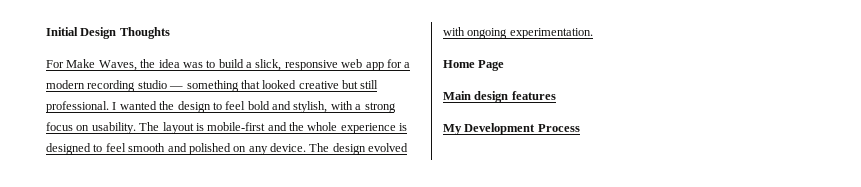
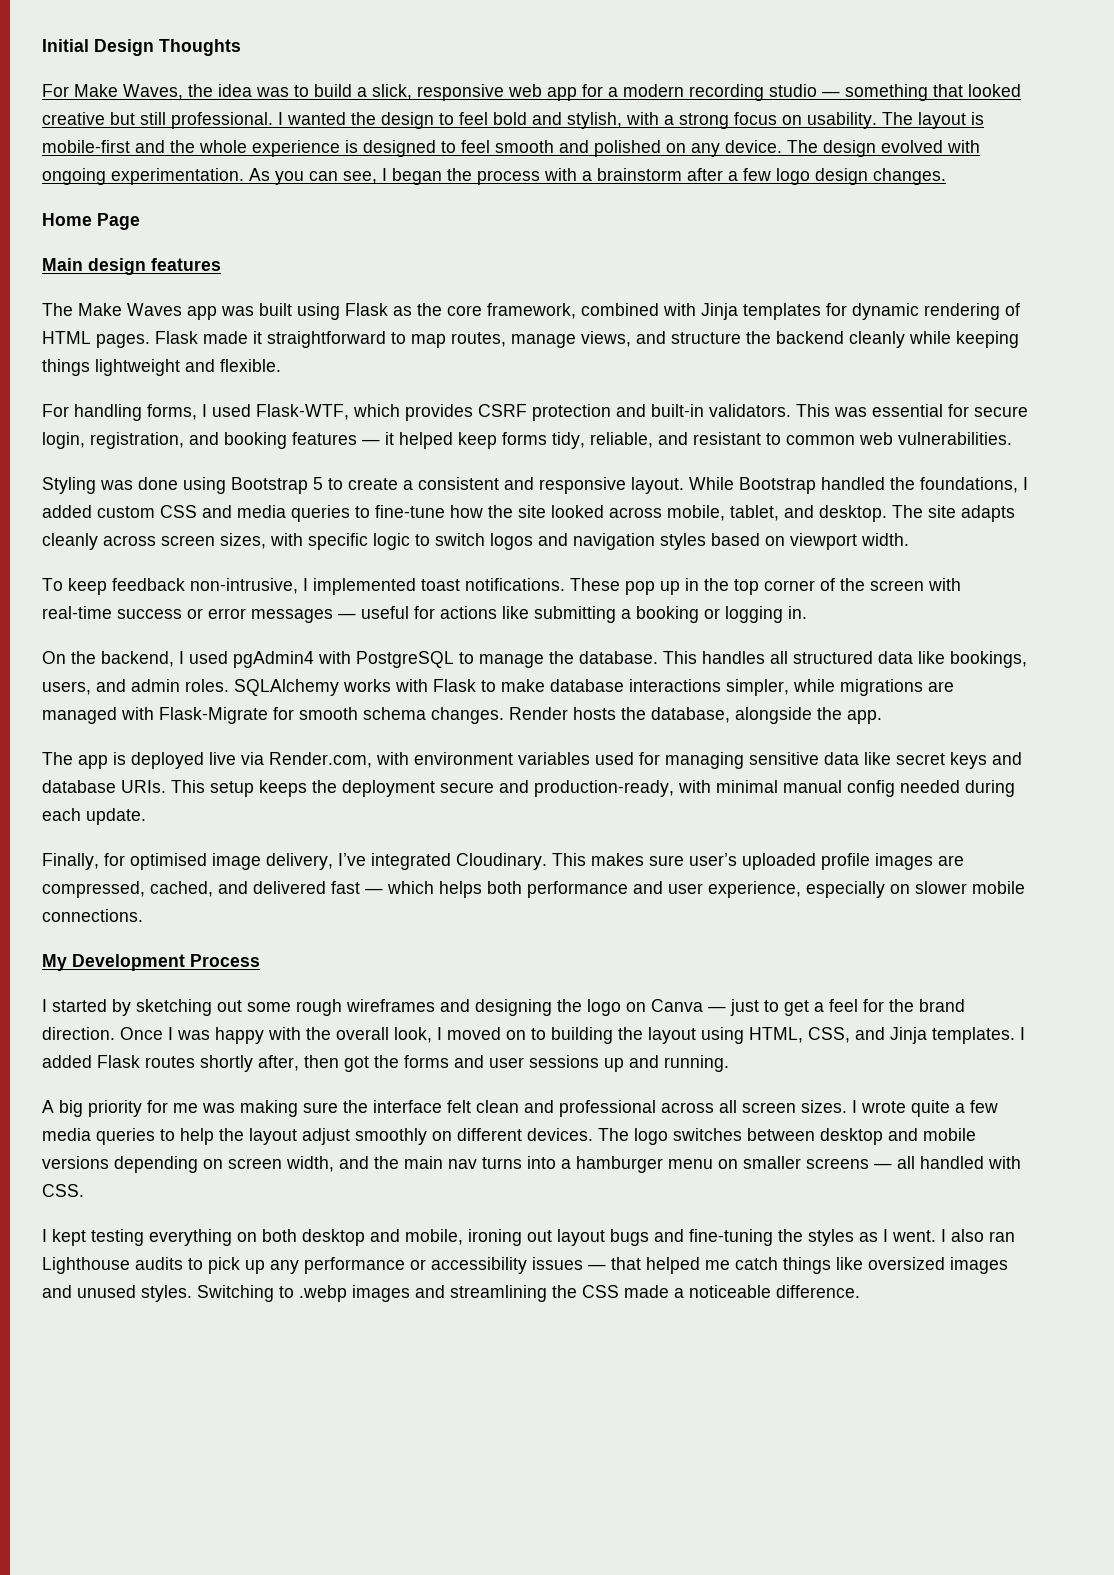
+ As you can see, I began the process with a brainstorm after a few logo design changes.
+ The Make Waves app was built using Flask as the core framework, combined with Jinja templates for dynamic rendering of HTML pages. Flask made it straightforward to map routes, manage views, and structure the backend cleanly while keeping things lightweight and flexible.
+ For handling forms, I used Flask-WTF, which provides CSRF protection and built-in validators. This was essential for secure login, registration, and booking features — it helped keep forms tidy, reliable, and resistant to common web vulnerabilities.
+ Styling was done using Bootstrap 5 to create a consistent and responsive layout. While Bootstrap handled the foundations, I added custom CSS and media queries to fine-tune how the site looked across mobile, tablet, and desktop. The site adapts cleanly across screen sizes, with specific logic to switch logos and navigation styles based on viewport width.
+ To keep feedback non-intrusive, I implemented toast notifications. These pop up in the top corner of the screen with real-time success or error messages — useful for actions like submitting a booking or logging in.
+ On the backend, I used pgAdmin4 with PostgreSQL to manage the database. This handles all structured data like bookings, users, and admin roles. SQLAlchemy works with Flask to make database interactions simpler, while migrations are managed with Flask-Migrate for smooth schema changes. Render hosts the database, alongside the app.
+ The app is deployed live via Render.com, with environment variables used for managing sensitive data like secret keys and database URIs. This setup keeps the deployment secure and production-ready, with minimal manual config needed during each update.
+ Finally, for optimised image delivery, I’ve integrated Cloudinary. This makes sure user’s uploaded profile images are compressed, cached, and delivered fast — which helps both performance and user experience, especially on slower mobile connections.
  My Development Process
+ I started by sketching out some rough wireframes and designing the logo on Canva — just to get a feel for the brand direction. Once I was happy with the overall look, I moved on to building the layout using HTML, CSS, and Jinja templates. I added Flask routes shortly after, then got the forms and user sessions up and running.
+ A big priority for me was making sure the interface felt clean and professional across all screen sizes. I wrote quite a few media queries to help the layout adjust smoothly on different devices. The logo switches between desktop and mobile versions depending on screen width, and the main nav turns into a hamburger menu on smaller screens — all handled with CSS.
+ I kept testing everything on both desktop and mobile, ironing out layout bugs and fine-tuning the styles as I went. I also ran Lighthouse audits to pick up any performance or accessibility issues — that helped me catch things like oversized images and unused styles. Switching to .webp images and streamlining the CSS made a noticeable difference.

